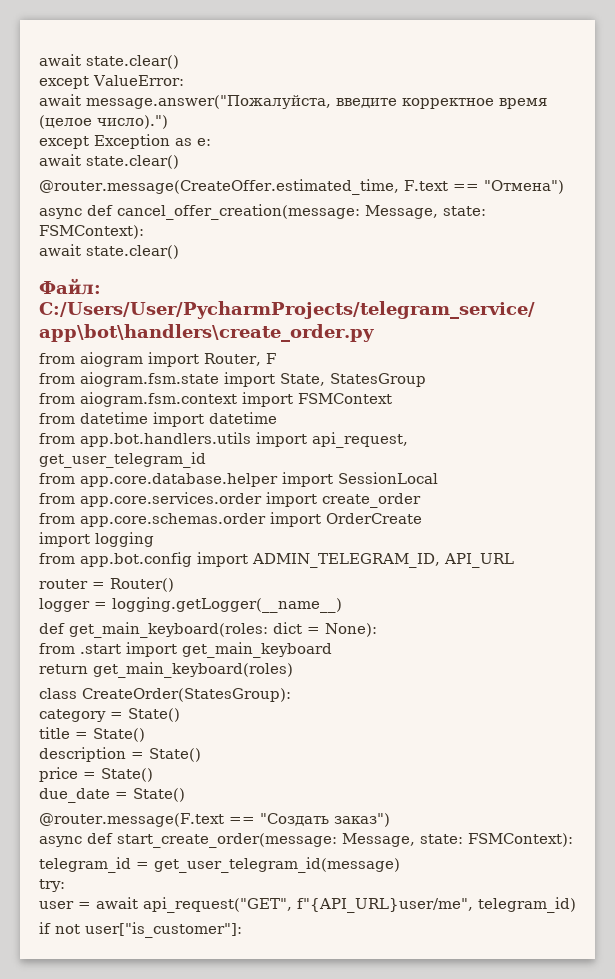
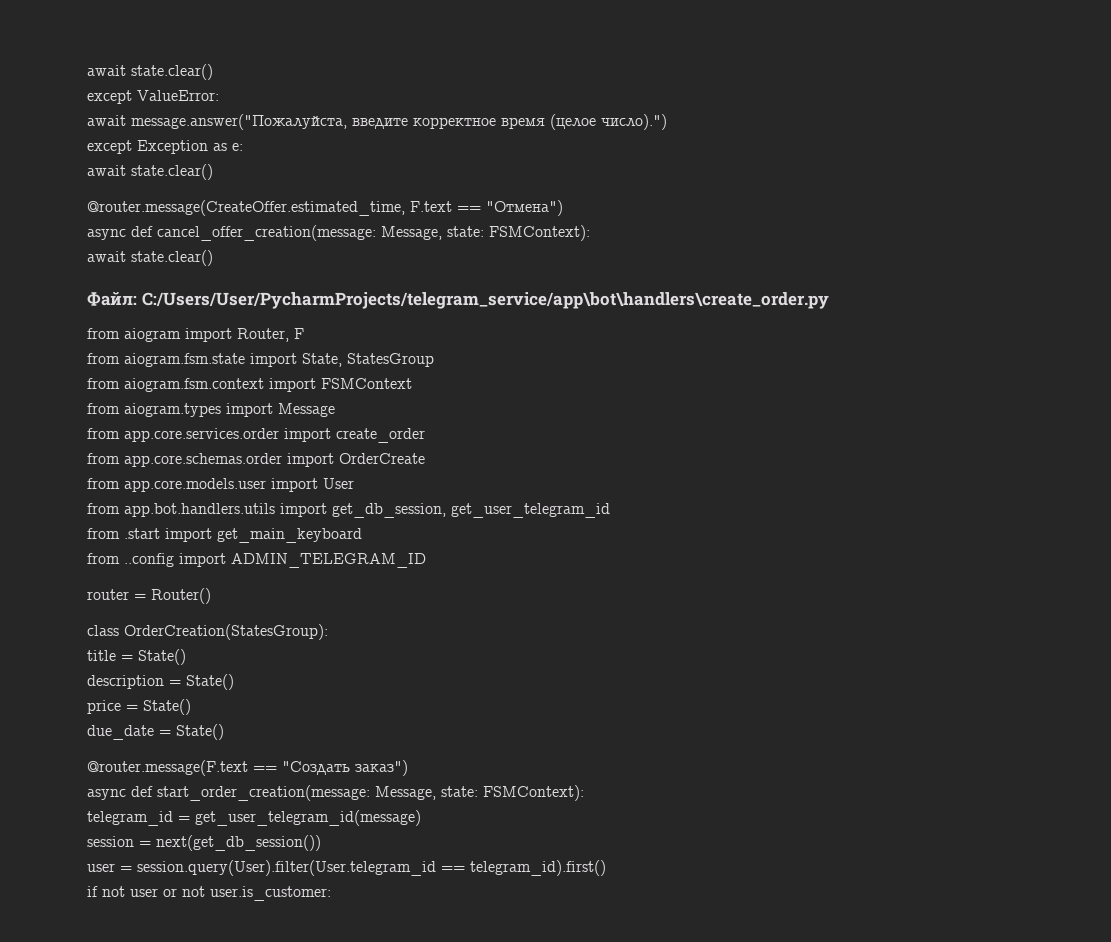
- from datetime import datetime
- from app.bot.handlers.utils import api_request, get_user_telegram_id
- from app.core.database.helper import SessionLocal
+ from aiogram.types import Message
- import logging
- from app.bot.config import ADMIN_TELEGRAM_ID, API_URL
+ from app.core.models.user import User
+ from app.bot.handlers.utils import get_db_session, get_user_telegram_id
+ from .start import get_main_keyboard
+ from ..config import ADMIN_TELEGRAM_ID
  router = Router()
- logger = logging.getLogger(__name__)
- def get_main_keyboard(roles: dict = None):
- from .start import get_main_keyboard
- return get_main_keyboard(roles)
- class CreateOrder(StatesGroup):
- category = State()
+ class OrderCreation(StatesGroup):
- async def start_create_order(message: Message, state: FSMContext):
+ async def start_order_creation(message: Message, state: FSMContext):
- try:
+ session = next(get_db_session())
- user = await api_request("GET", f"{API_URL}user/me", telegram_id)
- if not user["is_customer"]:
+ user = session.query(User).filter(User.telegram_id == telegram_id).first()
+ if not user or not user.is_customer:

